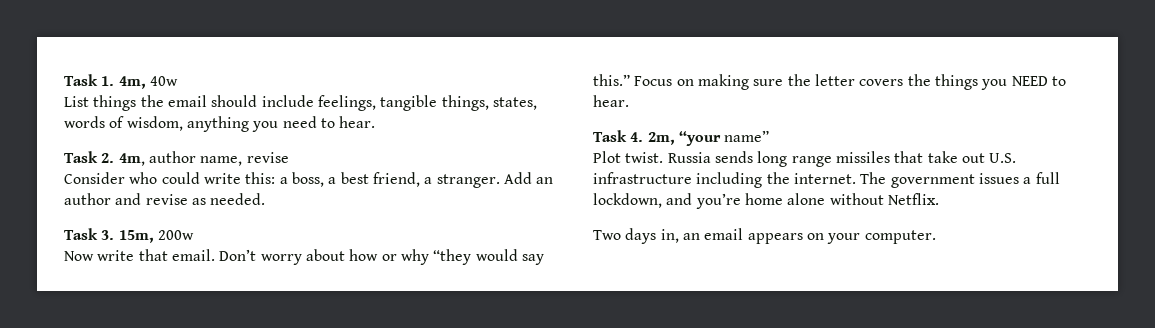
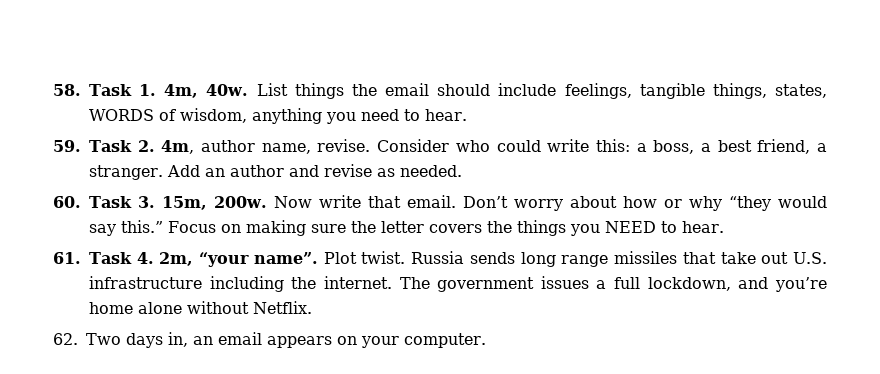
- Task 1. 4m, 40w
- List things the email should include feelings, tangible things, states, words of wisdom, anything you need to hear.
+ 58. Task 1. 4m, 40w. List things the email should include feelings, tangible things, states, WORDS of wisdom, anything you need to hear.
- Task 2. 4m, author name, revise
- Consider who could write this: a boss, a best friend, a stranger.
+ 59. Task 2. 4m, author name, revise. Consider who could write this: a boss, a best friend, a stranger.
- Task 3. 15m, 200w
- Now write that email.
+ 60. Task 3. 15m, 200w. Now write that email.
- Task 4. 2m, “your name”
- Plot twist.
+ 61. Task 4. 2m, “your name”. Plot twist.
- Two days in, an email appears on your computer.
+ 62. Two days in, an email appears on your computer.

